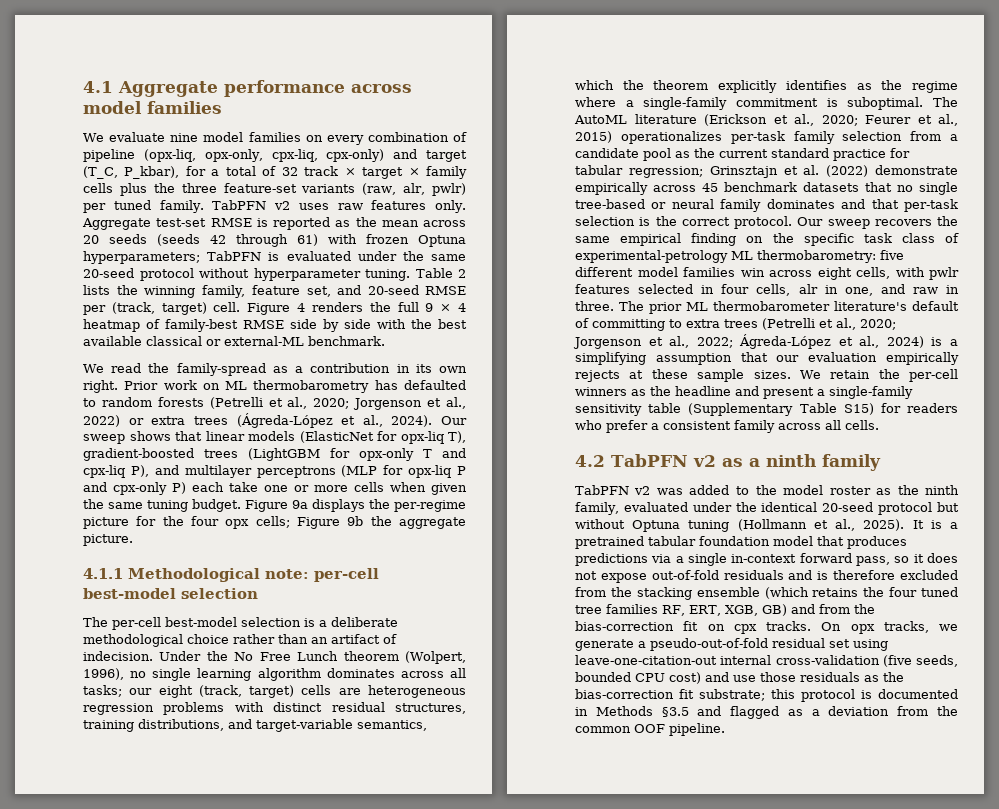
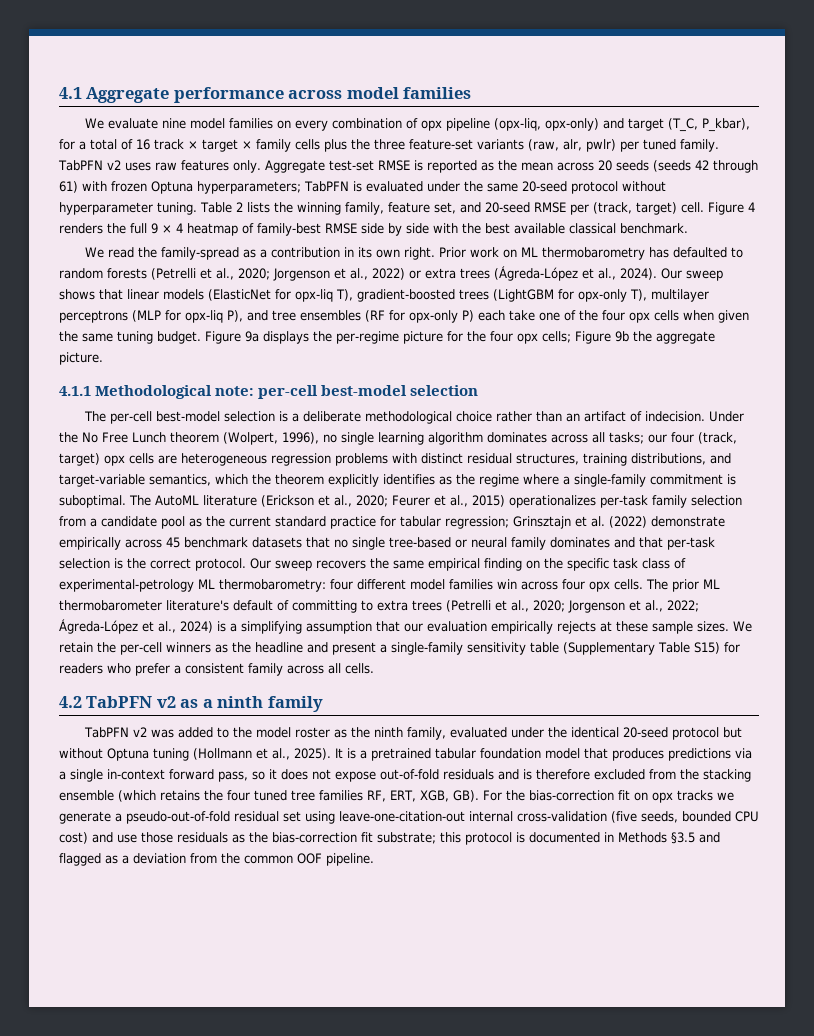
- We evaluate nine model families on every combination of pipeline (opx-liq, opx-only, cpx-liq, cpx-only) and target (T_C, P_kbar), for a total of 32 track × target × family cells plus the three feature-set variants (raw, alr, pwlr) per tuned family.
+ We evaluate nine model families on every combination of opx pipeline (opx-liq, opx-only) and target (T_C, P_kbar), for a total of 16 track × target × family cells plus the three feature-set variants (raw, alr, pwlr) per tuned family.
- Figure 4 renders the full 9 × 4 heatmap of family-best RMSE side by side with the best available classical or external-ML benchmark.
+ Figure 4 renders the full 9 × 4 heatmap of family-best RMSE side by side with the best available classical benchmark.
- Our sweep shows that linear models (ElasticNet for opx-liq T), gradient-boosted trees (LightGBM for opx-only T and cpx-liq P), and multilayer perceptrons (MLP for opx-liq P and cpx-only P) each take one or more cells when given the same tuning budget.
+ Our sweep shows that linear models (ElasticNet for opx-liq T), gradient-boosted trees (LightGBM for opx-only T), multilayer perceptrons (MLP for opx-liq P), and tree ensembles (RF for opx-only P) each take one of the four opx cells when given the same tuning budget.
- Under the No Free Lunch theorem (Wolpert, 1996), no single learning algorithm dominates across all tasks; our eight (track, target) cells are heterogeneous regression problems with distinct residual structures, training distributions, and target-variable semantics, which the theorem explicitly identifies as the regime where a single-family commitment is suboptimal.
+ Under the No Free Lunch theorem (Wolpert, 1996), no single learning algorithm dominates across all tasks; our four (track, target) opx cells are heterogeneous regression problems with distinct residual structures, training distributions, and target-variable semantics, which the theorem explicitly identifies as the regime where a single-family commitment is suboptimal.
- Our sweep recovers the same empirical finding on the specific task class of experimental-petrology ML thermobarometry: five different model families win across eight cells, with pwlr features selected in four cells, alr in one, and raw in three.
+ Our sweep recovers the same empirical finding on the specific task class of experimental-petrology ML thermobarometry: four different model families win across four opx cells.
- It is a pretrained tabular foundation model that produces predictions via a single in-context forward pass, so it does not expose out-of-fold residuals and is therefore excluded from the stacking ensemble (which retains the four tuned tree families RF, ERT, XGB, GB) and from the bias-correction fit on cpx tracks. On opx tracks, we generate a pseudo-out-of-fold residual set using leave-one-citation-out internal cross-validation (five seeds, bounded CPU cost) and use those residuals as the bias-correction fit substrate;
+ It is a pretrained tabular foundation model that produces predictions via a single in-context forward pass, so it does not expose out-of-fold residuals and is therefore excluded from the stacking ensemble (which retains the four tuned tree families RF, ERT, XGB, GB). For the bias-correction fit on opx tracks we generate a pseudo-out-of-fold residual set using leave-one-citation-out internal cross-validation (five seeds, bounded CPU cost) and use those residuals as the bias-correction fit substrate;

